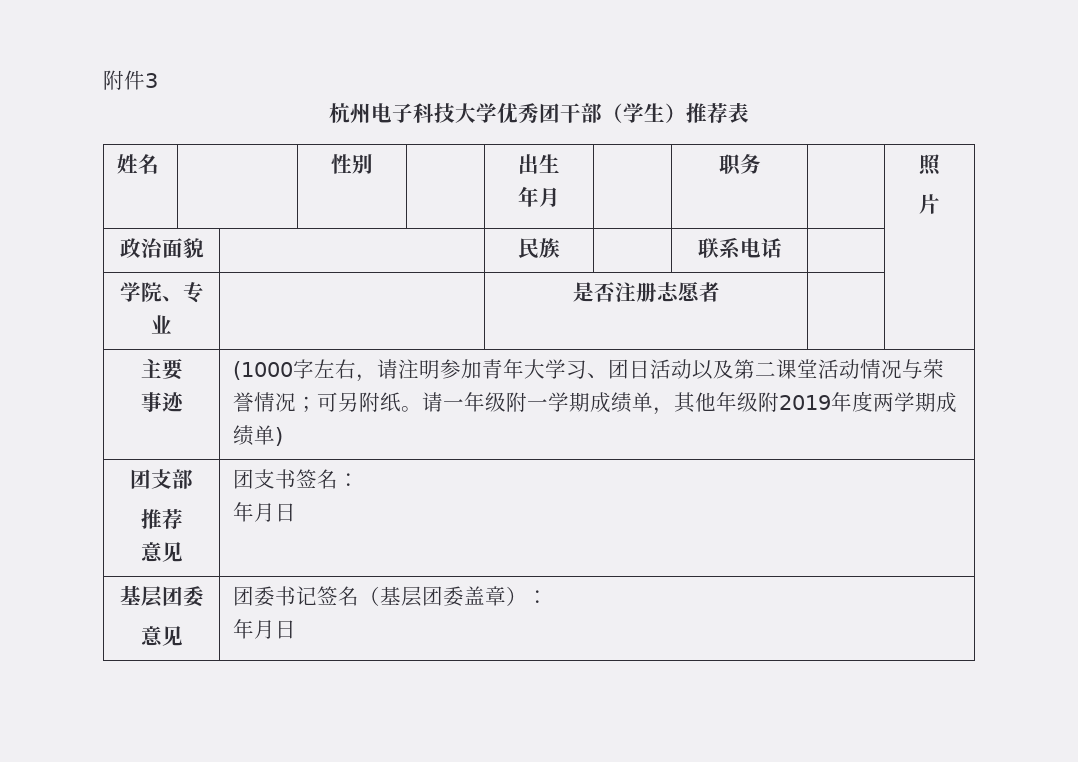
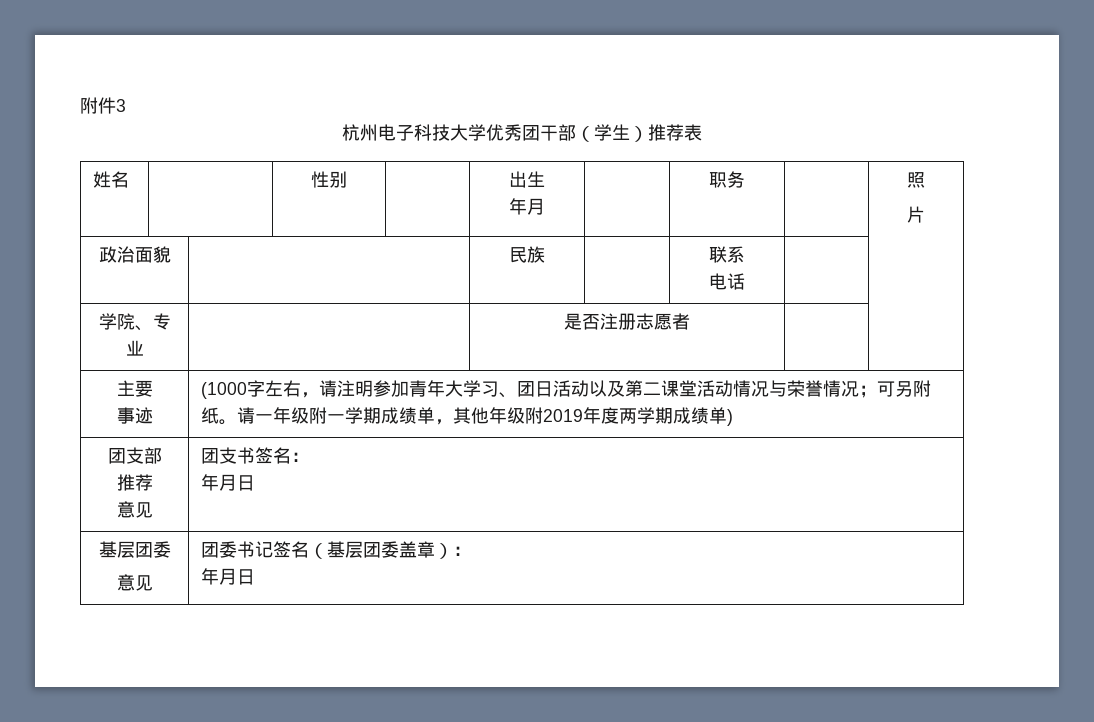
- 政治面貌 | | 民族 | | 联系电话 | |
+ 政治面貌 | | 民族 | | 联系
+ 电话 | |

